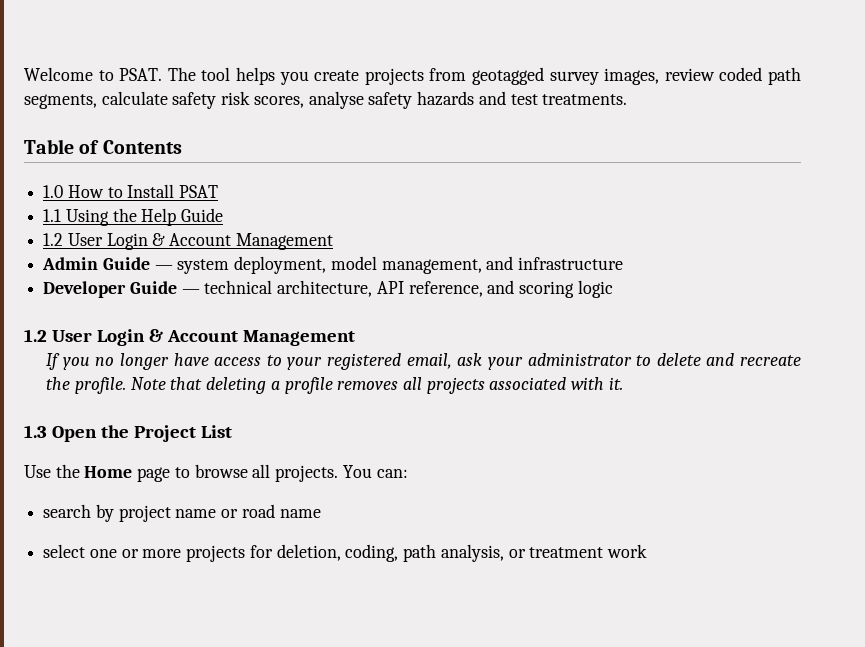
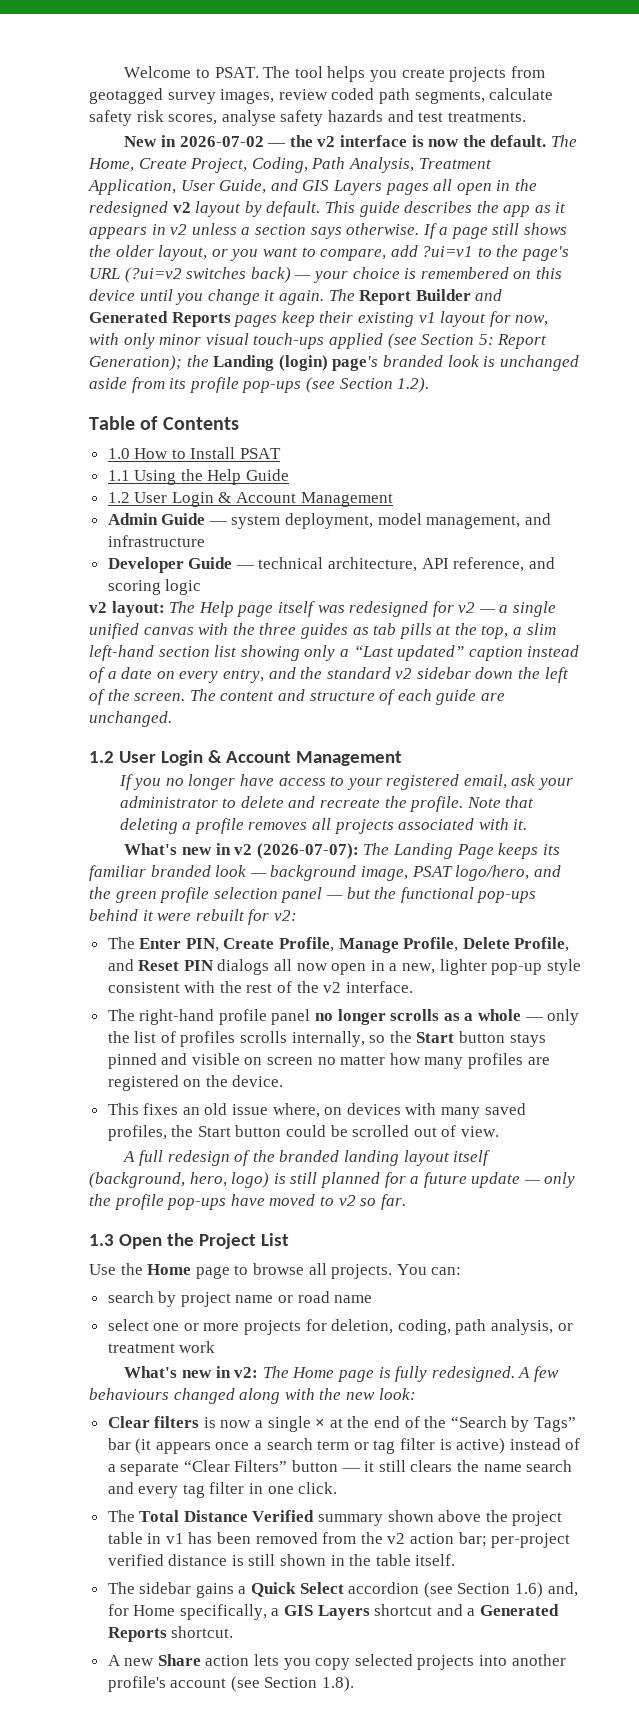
+ New in 2026-07-02 — the v2 interface is now the default. The Home, Create Project, Coding, Path Analysis, Treatment Application, User Guide, and GIS Layers pages all open in the redesigned v2 layout by default. This guide describes the app as it appears in v2 unless a section says otherwise. If a page still shows the older layout, or you want to compare, add ?ui=v1 to the page's URL (?ui=v2 switches back) — your choice is remembered on this device until you change it again. The Report Builder and Generated Reports pages keep their existing v1 layout for now, with only minor visual touch-ups applied (see Section 5: Report Generation); the Landing (login) page's branded look is unchanged aside from its profile pop-ups (see Section 1.2).
+ v2 layout: The Help page itself was redesigned for v2 — a single unified canvas with the three guides as tab pills at the top, a slim left-hand section list showing only a “Last updated” caption instead of a date on every entry, and the standard v2 sidebar down the left of the screen. The content and structure of each guide are unchanged.
+ What's new in v2 (2026-07-07): The Landing Page keeps its familiar branded look — background image, PSAT logo/hero, and the green profile selection panel — but the functional pop-ups behind it were rebuilt for v2:
+ The Enter PIN, Create Profile, Manage Profile, Delete Profile, and Reset PIN dialogs all now open in a new, lighter pop-up style consistent with the rest of the v2 interface.
+ The right-hand profile panel no longer scrolls as a whole — only the list of profiles scrolls internally, so the Start button stays pinned and visible on screen no matter how many profiles are registered on the device.
+ This fixes an old issue where, on devices with many saved profiles, the Start button could be scrolled out of view.
+ A full redesign of the branded landing layout itself (background, hero, logo) is still planned for a future update — only the profile pop-ups have moved to v2 so far.
+ What's new in v2: The Home page is fully redesigned. A few behaviours changed along with the new look:
+ Clear filters is now a single × at the end of the “Search by Tags” bar (it appears once a search term or tag filter is active) instead of a separate “Clear Filters” button — it still clears the name search and every tag filter in one click.
+ The Total Distance Verified summary shown above the project table in v1 has been removed from the v2 action bar; per-project verified distance is still shown in the table itself.
+ The sidebar gains a Quick Select accordion (see Section 1.6) and, for Home specifically, a GIS Layers shortcut and a Generated Reports shortcut.
+ A new Share action lets you copy selected projects into another profile's account (see Section 1.8).

